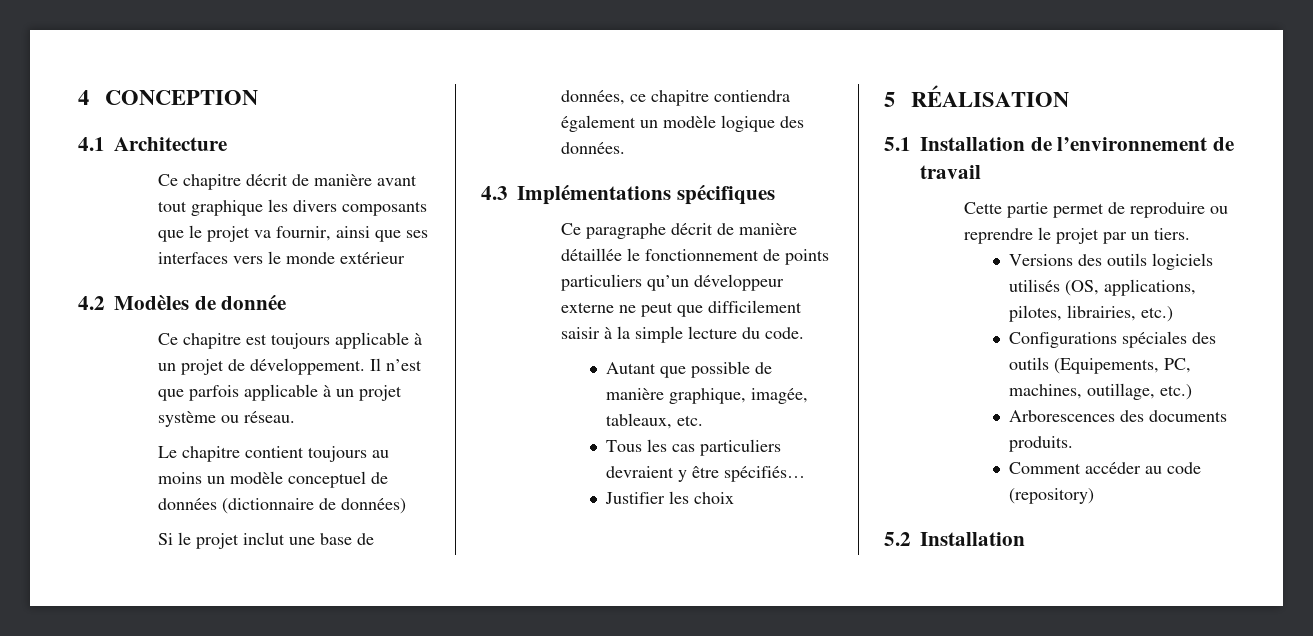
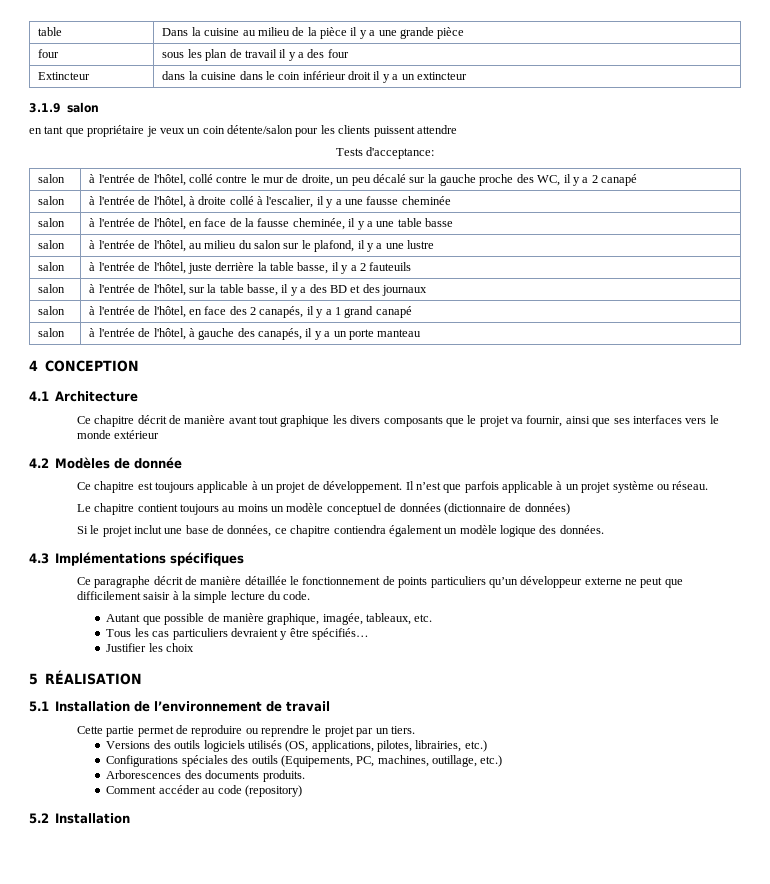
+ table | Dans la cuisine au milieu de la pièce il y a une grande pièce
+ four | sous les plan de travail il y a des four
+ Extincteur | dans la cuisine dans le coin inférieur droit il y a un extincteur
+ 3.1.9 salon
+ en tant que propriétaire je veux un coin détente/salon pour les clients puissent attendre
+ Tests d'acceptance:
+ salon | à l'entrée de l'hôtel, collé contre le mur de droite, un peu décalé sur la gauche proche des WC, il y a 2 canapé
+ salon | à l'entrée de l'hôtel, à droite collé à l'escalier, il y a une fausse cheminée
+ salon | à l'entrée de l'hôtel, en face de la fausse cheminée, il y a une table basse
+ salon | à l'entrée de l'hôtel, au milieu du salon sur le plafond, il y a une lustre
+ salon | à l'entrée de l'hôtel, juste derrière la table basse, il y a 2 fauteuils
+ salon | à l'entrée de l'hôtel, sur la table basse, il y a des BD et des journaux
+ salon | à l'entrée de l'hôtel, en face des 2 canapés, il y a 1 grand canapé
+ salon | à l'entrée de l'hôtel, à gauche des canapés, il y a un porte manteau

